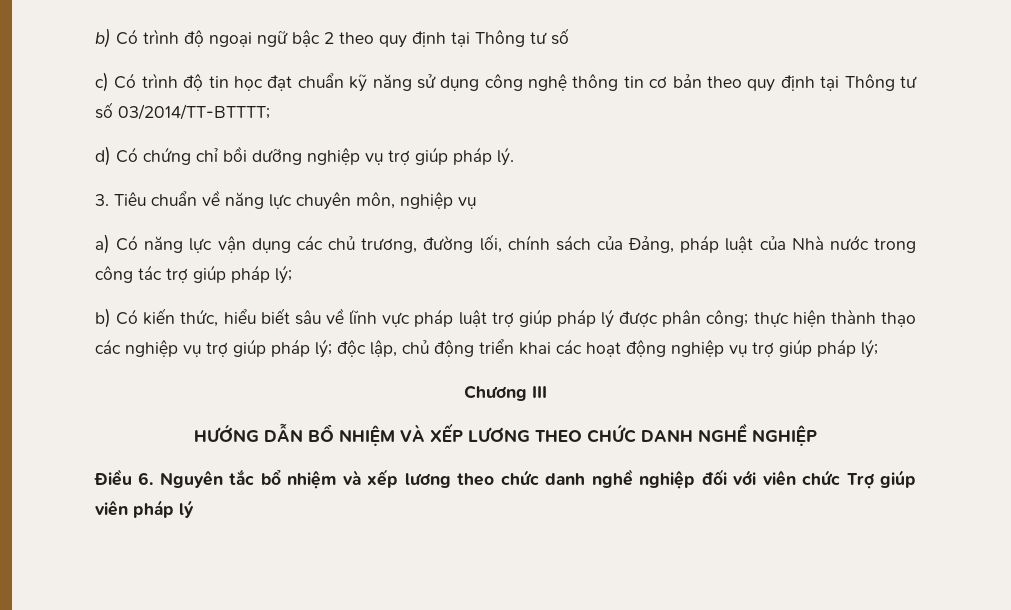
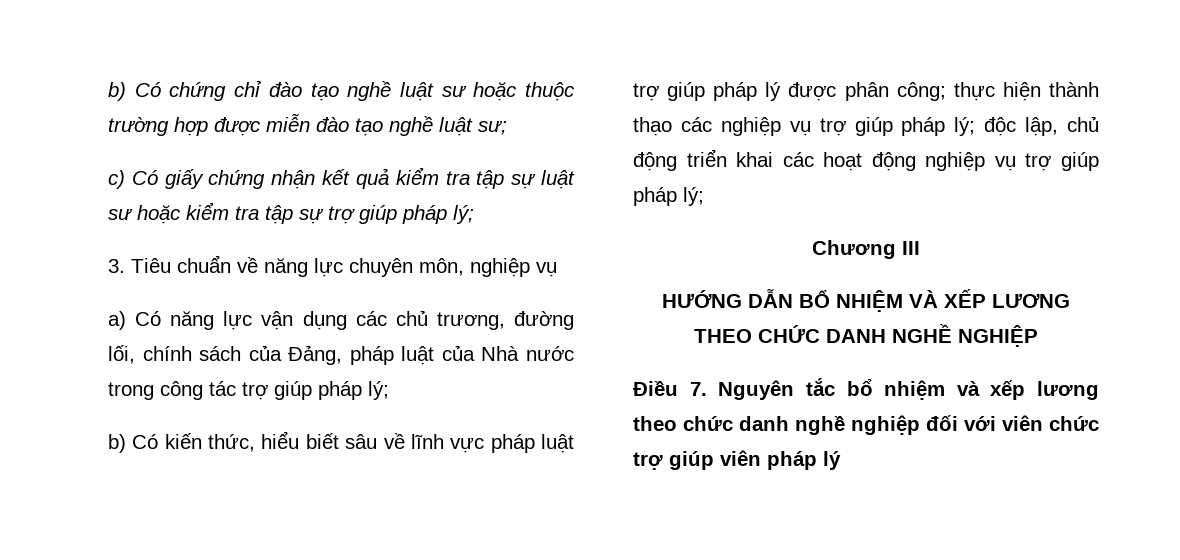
- b) Có trình độ ngoại ngữ bậc 2 theo quy định tại Thông tư số
- c) Có trình độ tin học đạt chuẩn kỹ năng sử dụng công nghệ thông tin cơ bản theo quy định tại Thông tư số 03/2014/TT-BTTTT;
- d) Có chứng chỉ bồi dưỡng nghiệp vụ trợ giúp pháp lý.
+ b) Có chứng chỉ đào tạo nghề luật sư hoặc thuộc trường hợp được miễn đào tạo nghề luật sư;
+ c) Có giấy chứng nhận kết quả kiểm tra tập sự luật sư hoặc kiểm tra tập sự trợ giúp pháp lý;
- Điều 6. Nguyên tắc bổ nhiệm và xếp lương theo chức danh nghề nghiệp đối với viên chức Trợ giúp viên pháp lý
+ Điều 7. Nguyên tắc bổ nhiệm và xếp lương theo chức danh nghề nghiệp đối với viên chức trợ giúp viên pháp lý

